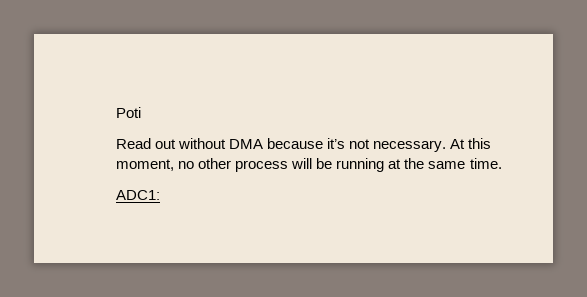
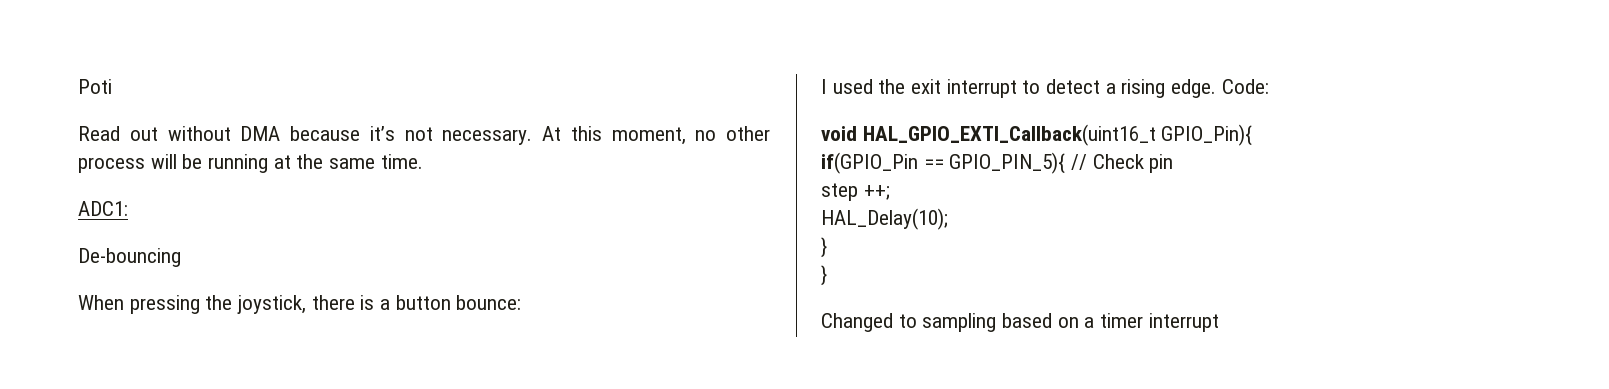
+ De-bouncing
+ When pressing the joystick, there is a button bounce:
+ I used the exit interrupt to detect a rising edge. Code:
+ void HAL_GPIO_EXTI_Callback(uint16_t GPIO_Pin){
+ if(GPIO_Pin == GPIO_PIN_5){ // Check pin
+ step ++;
+ HAL_Delay(10);
+ }
+ }
+ Changed to sampling based on a timer interrupt

